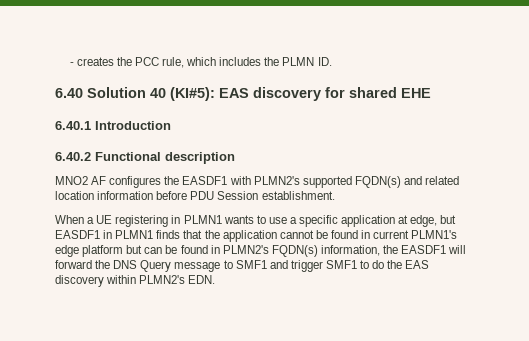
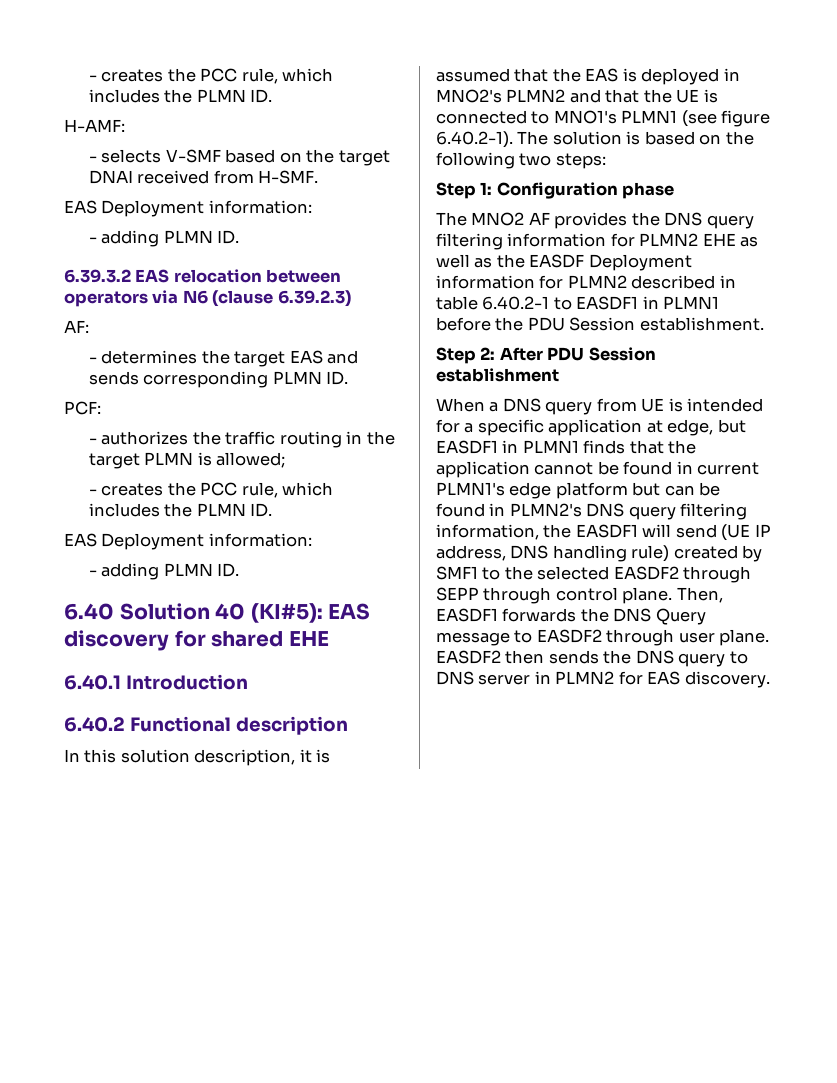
+ H-AMF:
+ - selects V-SMF based on the target DNAI received from H-SMF.
+ EAS Deployment information:
+ - adding PLMN ID.
+ 6.39.3.2 EAS relocation between operators via N6 (clause 6.39.2.3)
+ AF:
+ - determines the target EAS and sends corresponding PLMN ID.
+ PCF:
+ - authorizes the traffic routing in the target PLMN is allowed;
+ - creates the PCC rule, which includes the PLMN ID.
+ EAS Deployment information:
+ - adding PLMN ID.
- MNO2 AF configures the EASDF1 with PLMN2's supported FQDN(s) and related location information before PDU Session establishment.
- When a UE registering in PLMN1 wants to use a specific application at edge, but EASDF1 in PLMN1 finds that the application cannot be found in current PLMN1's edge platform but can be found in PLMN2's FQDN(s) information, the EASDF1 will forward the DNS Query message to SMF1 and trigger SMF1 to do the EAS discovery within PLMN2's EDN.
+ In this solution description, it is assumed that the EAS is deployed in MNO2's PLMN2 and that the UE is connected to MNO1's PLMN1 (see figure 6.40.2-1). The solution is based on the following two steps:
+ Step 1: Configuration phase
+ The MNO2 AF provides the DNS query filtering information for PLMN2 EHE as well as the EASDF Deployment information for PLMN2 described in table 6.40.2-1 to EASDF1 in PLMN1 before the PDU Session establishment.
+ Step 2: After PDU Session establishment
+ When a DNS query from UE is intended for a specific application at edge, but EASDF1 in PLMN1 finds that the application cannot be found in current PLMN1's edge platform but can be found in PLMN2's DNS query filtering information, the EASDF1 will send (UE IP address, DNS handling rule) created by SMF1 to the selected EASDF2 through SEPP through control plane. Then, EASDF1 forwards the DNS Query message to EASDF2 through user plane. EASDF2 then sends the DNS query to DNS server in PLMN2 for EAS discovery.

